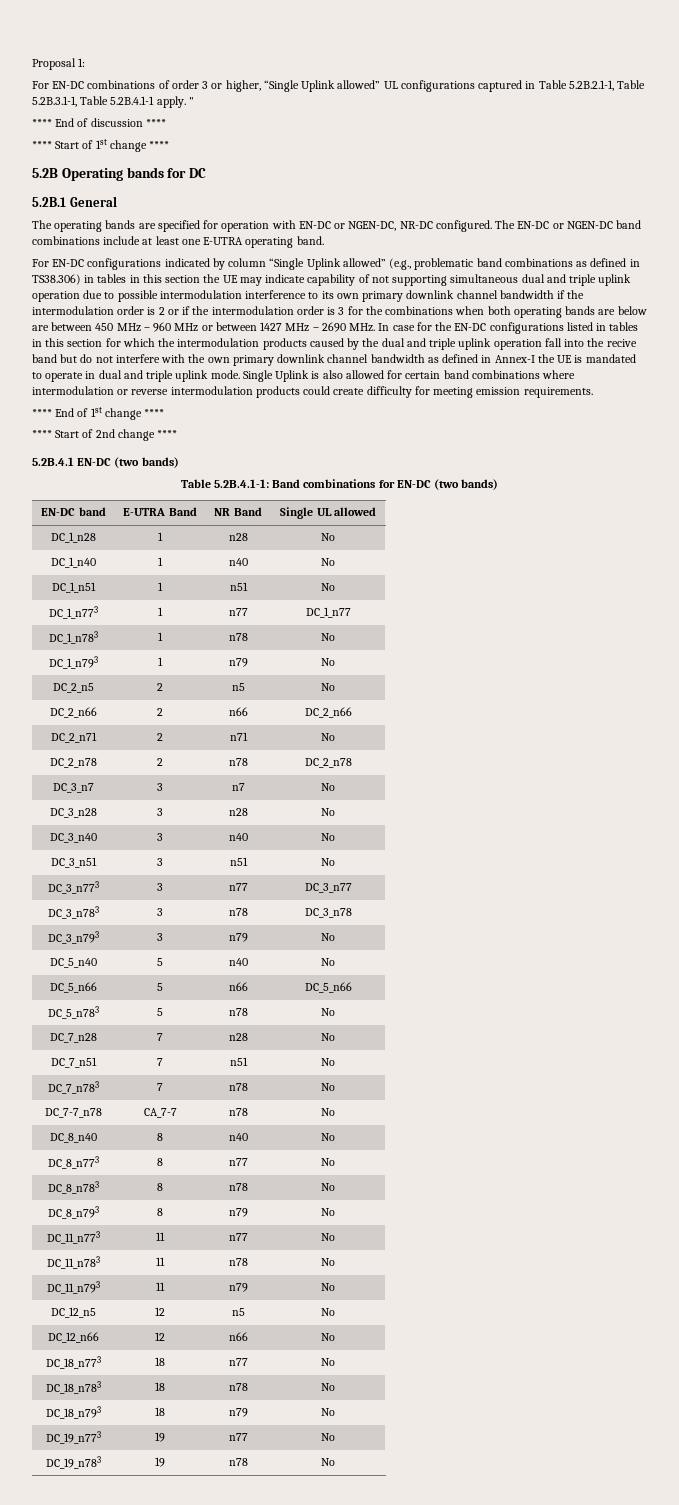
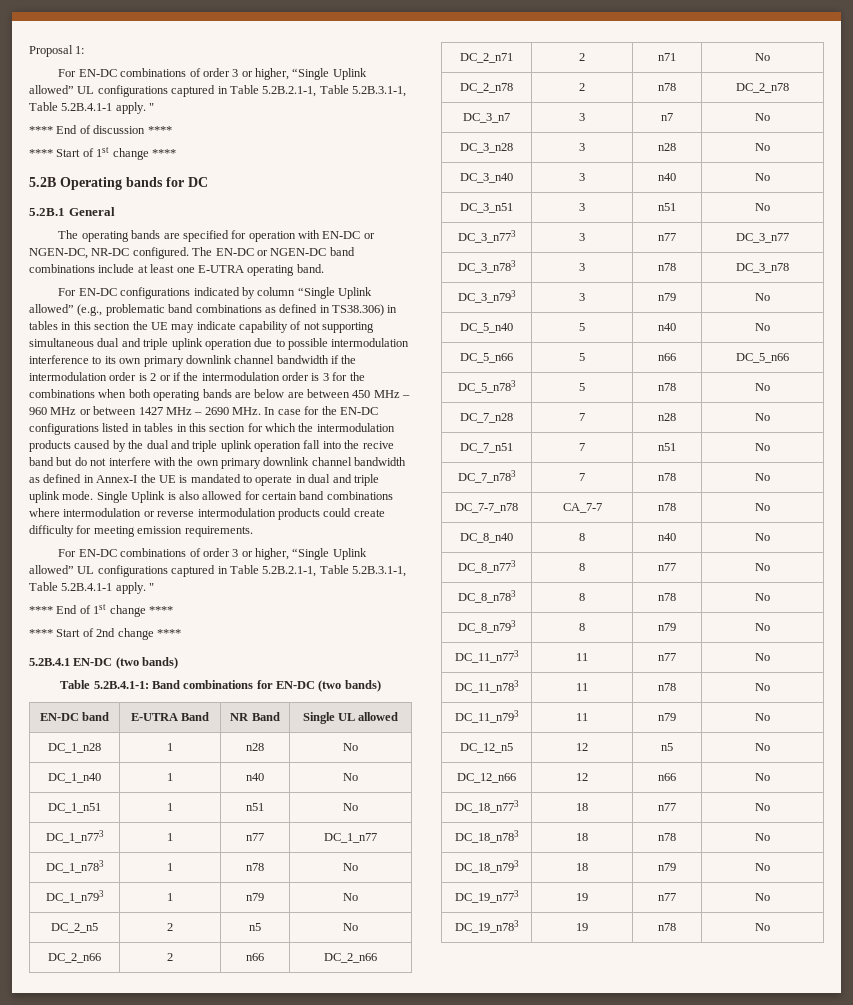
  Single Uplink is also allowed for certain band combinations where intermodulation or reverse intermodulation products could create difficulty for meeting emission requirements.
+ For EN-DC combinations of order 3 or higher, “Single Uplink allowed” UL configurations captured in Table 5.2B.2.1-1, Table 5.2B.3.1-1, Table 5.2B.4.1-1 apply. "

